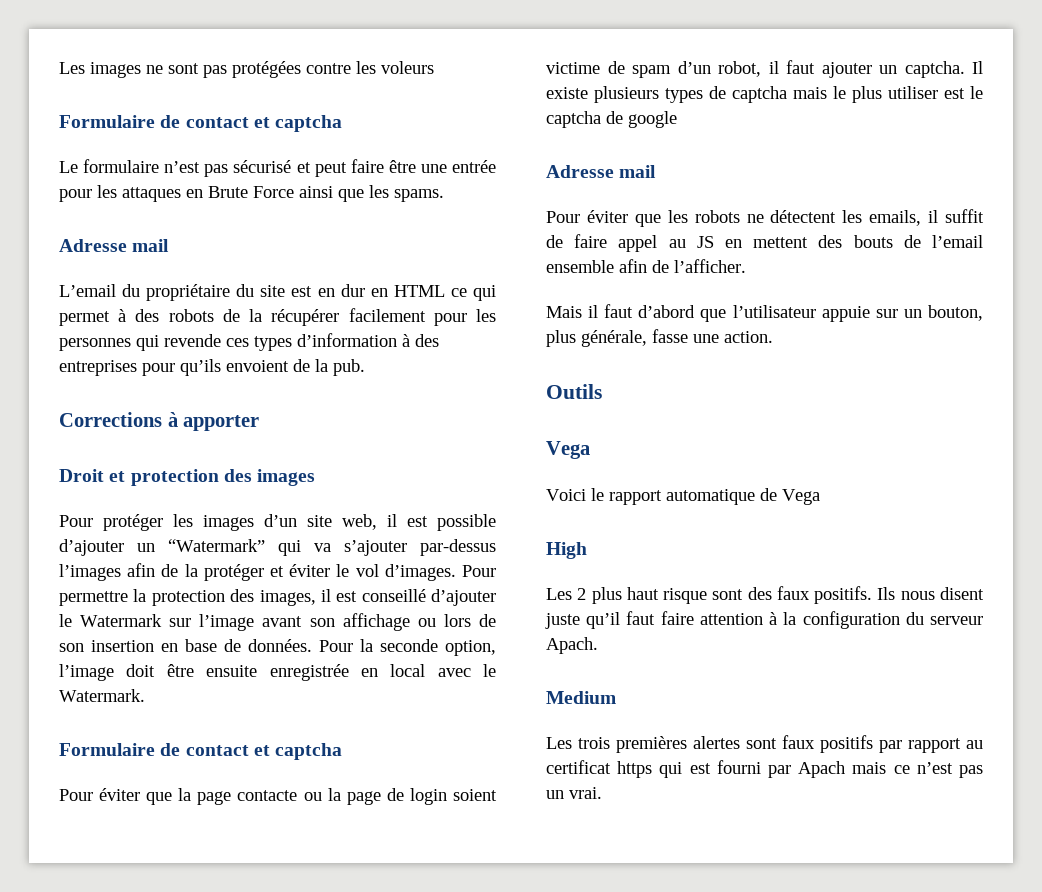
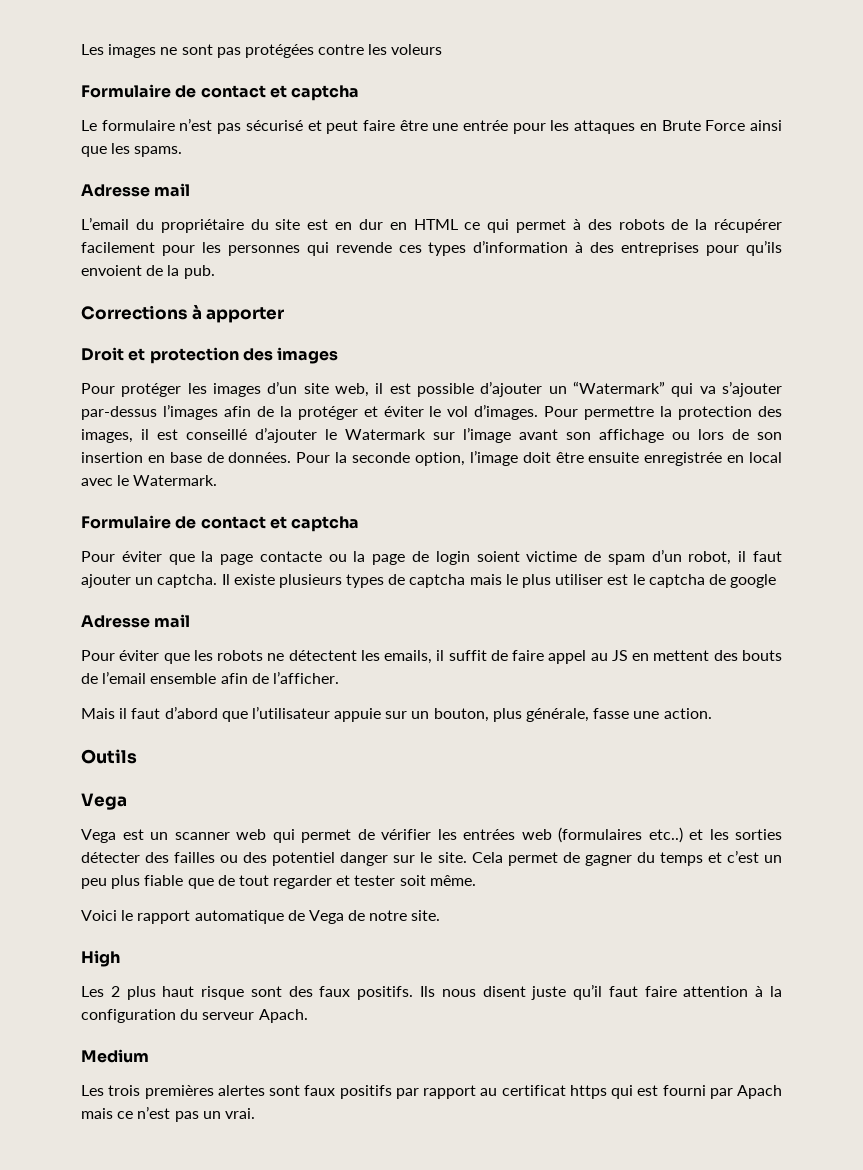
+ Vega est un scanner web qui permet de vérifier les entrées web (formulaires etc..) et les sorties détecter des failles ou des potentiel danger sur le site. Cela permet de gagner du temps et c’est un peu plus fiable que de tout regarder et tester soit même.
- Voici le rapport automatique de Vega
+ Voici le rapport automatique de Vega de notre site.

